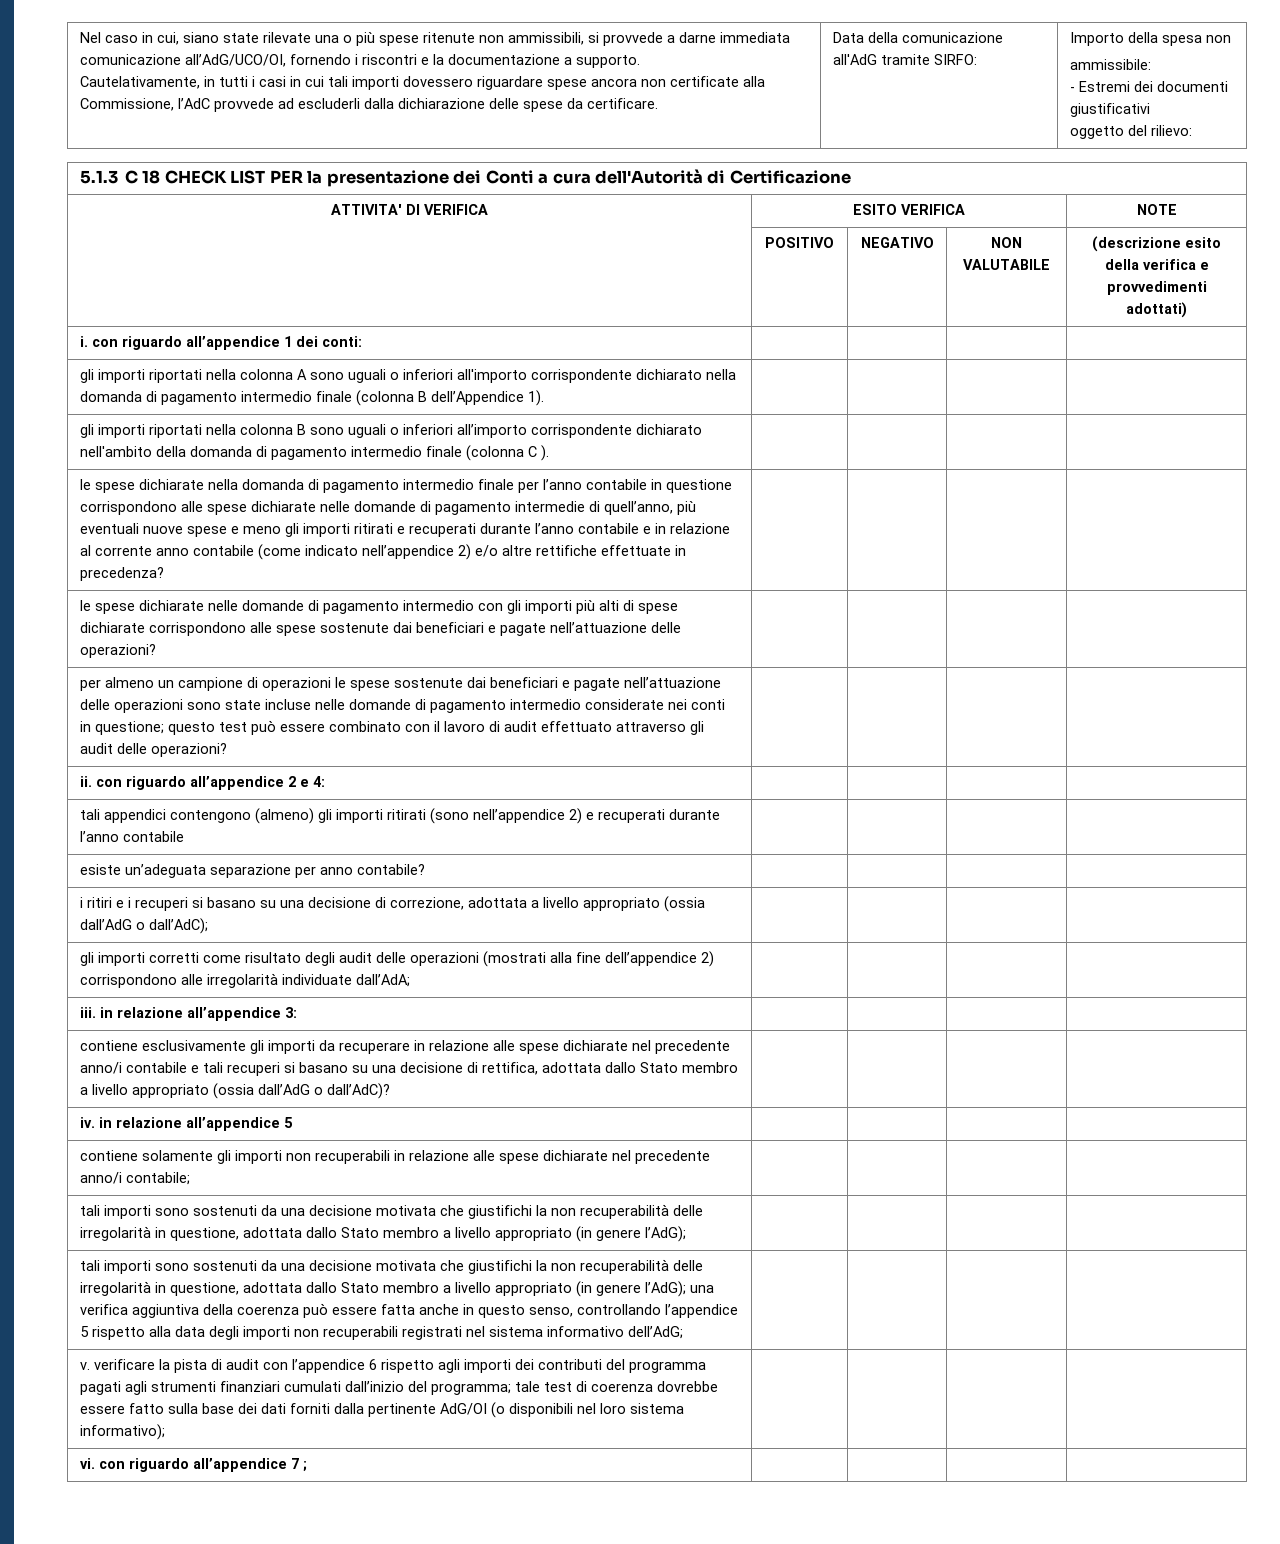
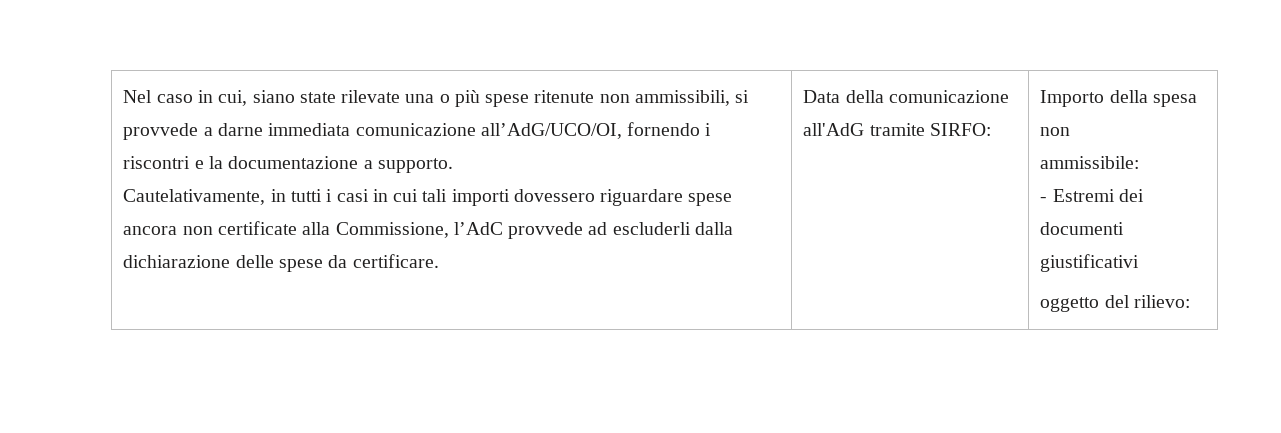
- 5.1.3 C 18 CHECK LIST PER la presentazione dei Conti a cura dell'Autorità di Certificazione
- ATTIVITA' DI VERIFICA | ESITO VERIFICA | NOTE
- | POSITIVO | NEGATIVO | NON VALUTABILE | (descrizione esito della verifica e provvedimenti adottati)
- i. con riguardo all’appendice 1 dei conti: | | | |
- gli importi riportati nella colonna A sono uguali o inferiori all'importo corrispondente dichiarato nella domanda di pagamento intermedio finale (colonna B dell’Appendice 1). | | | |
- gli importi riportati nella colonna B sono uguali o inferiori all’importo corrispondente dichiarato nell'ambito della domanda di pagamento intermedio finale (colonna C ). | | | |
- le spese dichiarate nella domanda di pagamento intermedio finale per l’anno contabile in questione corrispondono alle spese dichiarate nelle domande di pagamento intermedie di quell’anno, più eventuali nuove spese e meno gli importi ritirati e recuperati durante l’anno contabile e in relazione al corrente anno contabile (come indicato nell’appendice 2) e/o altre rettifiche effettuate in precedenza? | | | |
- le spese dichiarate nelle domande di pagamento intermedio con gli importi più alti di spese dichiarate corrispondono alle spese sostenute dai beneficiari e pagate nell’attuazione delle operazioni? | | | |
- per almeno un campione di operazioni le spese sostenute dai beneficiari e pagate nell’attuazione delle operazioni sono state incluse nelle domande di pagamento intermedio considerate nei conti in questione; questo test può essere combinato con il lavoro di audit effettuato attraverso gli audit delle operazioni? | | | |
- ii. con riguardo all’appendice 2 e 4: | | | |
- tali appendici contengono (almeno) gli importi ritirati (sono nell’appendice 2) e recuperati durante l’anno contabile | | | |
- esiste un’adeguata separazione per anno contabile? | | | |
- i ritiri e i recuperi si basano su una decisione di correzione, adottata a livello appropriato (ossia dall’AdG o dall’AdC); | | | |
- gli importi corretti come risultato degli audit delle operazioni (mostrati alla fine dell’appendice 2) corrispondono alle irregolarità individuate dall’AdA; | | | |
- iii. in relazione all’appendice 3: | | | |
- contiene esclusivamente gli importi da recuperare in relazione alle spese dichiarate nel precedente anno/i contabile e tali recuperi si basano su una decisione di rettifica, adottata dallo Stato membro a livello appropriato (ossia dall’AdG o dall’AdC)? | | | |
- iv. in relazione all’appendice 5 | | | |
- contiene solamente gli importi non recuperabili in relazione alle spese dichiarate nel precedente anno/i contabile; | | | |
- tali importi sono sostenuti da una decisione motivata che giustifichi la non recuperabilità delle irregolarità in questione, adottata dallo Stato membro a livello appropriato (in genere l’AdG); | | | |
- tali importi sono sostenuti da una decisione motivata che giustifichi la non recuperabilità delle irregolarità in questione, adottata dallo Stato membro a livello appropriato (in genere l’AdG); una verifica aggiuntiva della coerenza può essere fatta anche in questo senso, controllando l’appendice 5 rispetto alla data degli importi non recuperabili registrati nel sistema informativo dell’AdG; | | | |
- v. verificare la pista di audit con l’appendice 6 rispetto agli importi dei contributi del programma pagati agli strumenti finanziari cumulati dall’inizio del programma; tale test di coerenza dovrebbe essere fatto sulla base dei dati forniti dalla pertinente AdG/OI (o disponibili nel loro sistema informativo); | | | |
- vi. con riguardo all’appendice 7 ; | | | |

